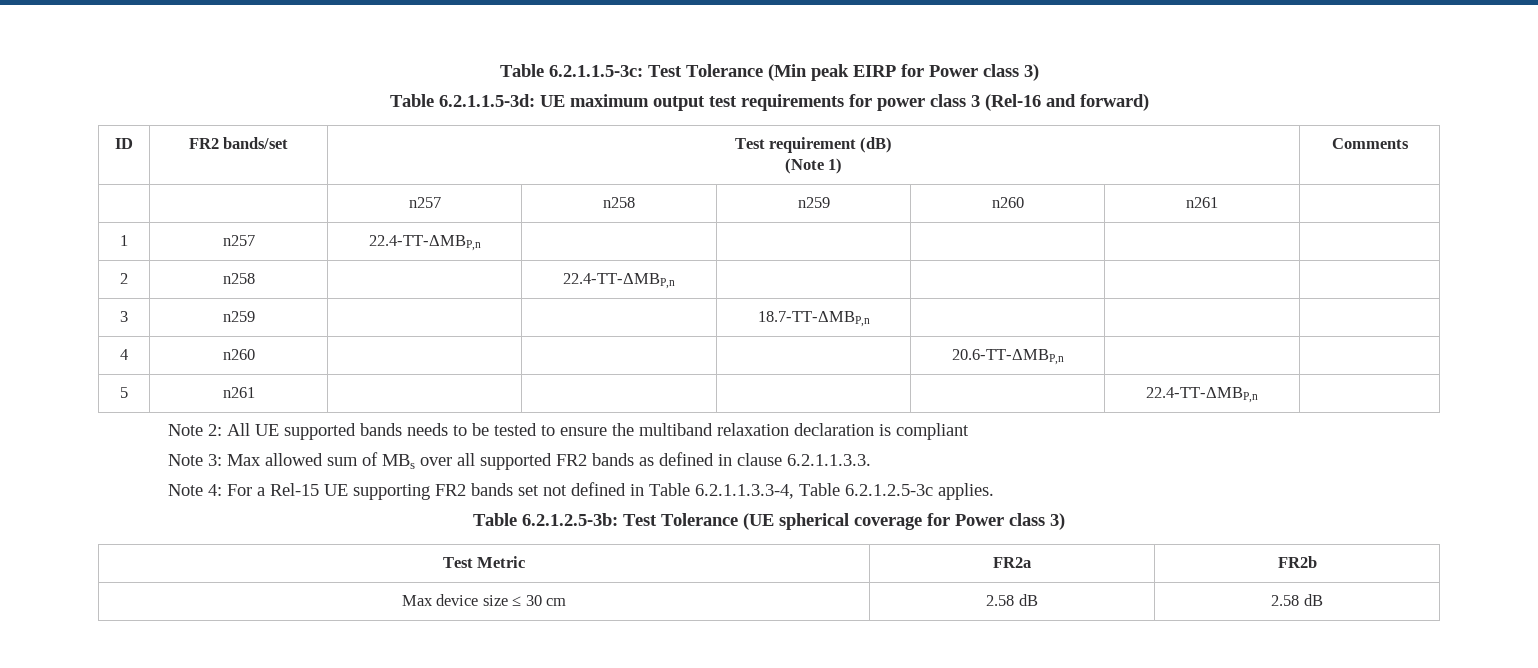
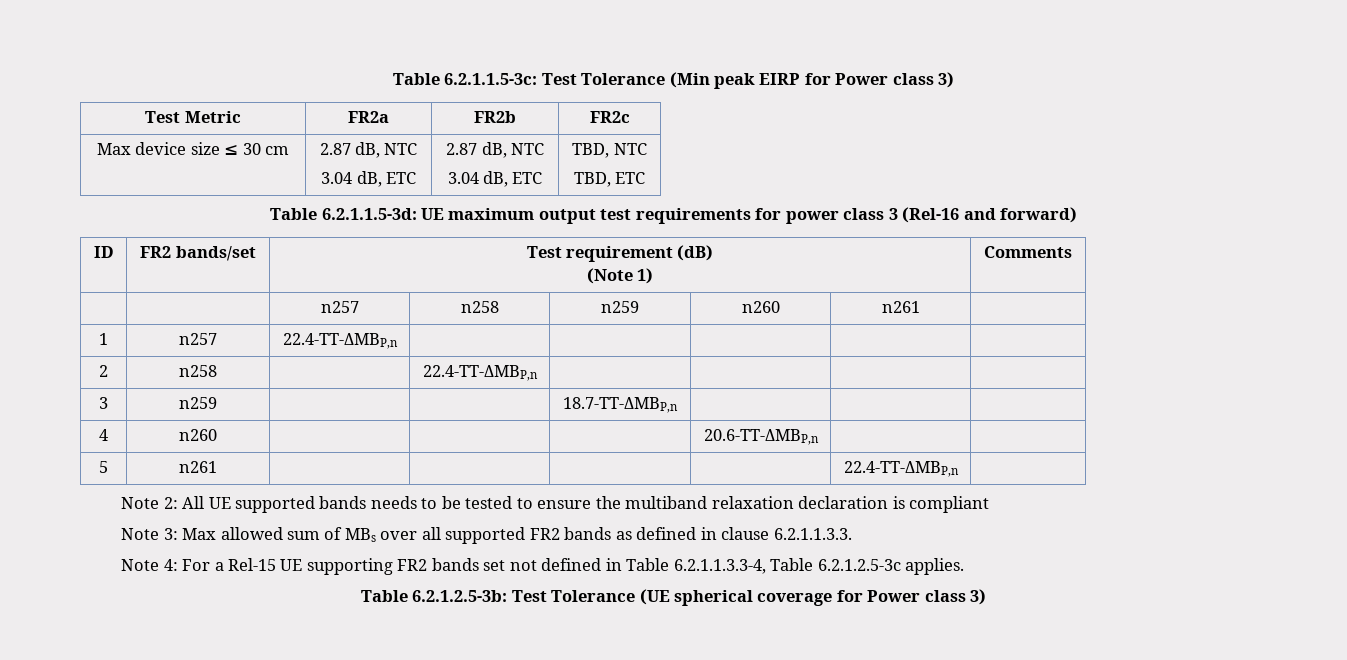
+ Test Metric | FR2a | FR2b | FR2c
+ Max device size ≤ 30 cm | 2.87 dB, NTC
+ 3.04 dB, ETC | 2.87 dB, NTC
+ 3.04 dB, ETC | TBD, NTC
+ TBD, ETC
- Test Metric | FR2a | FR2b
- Max device size ≤ 30 cm | 2.58 dB | 2.58 dB

